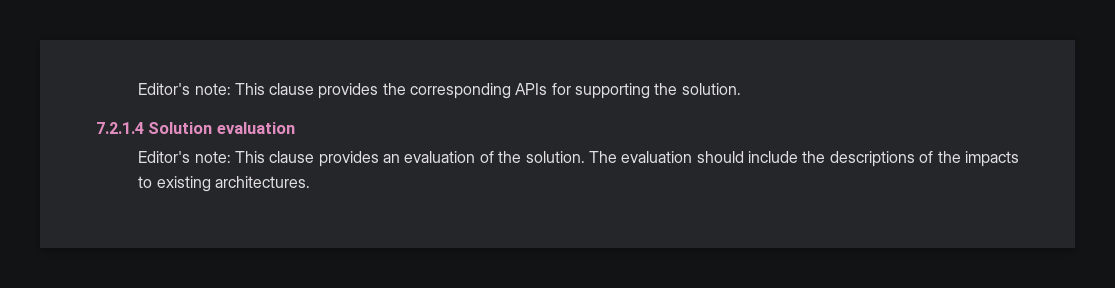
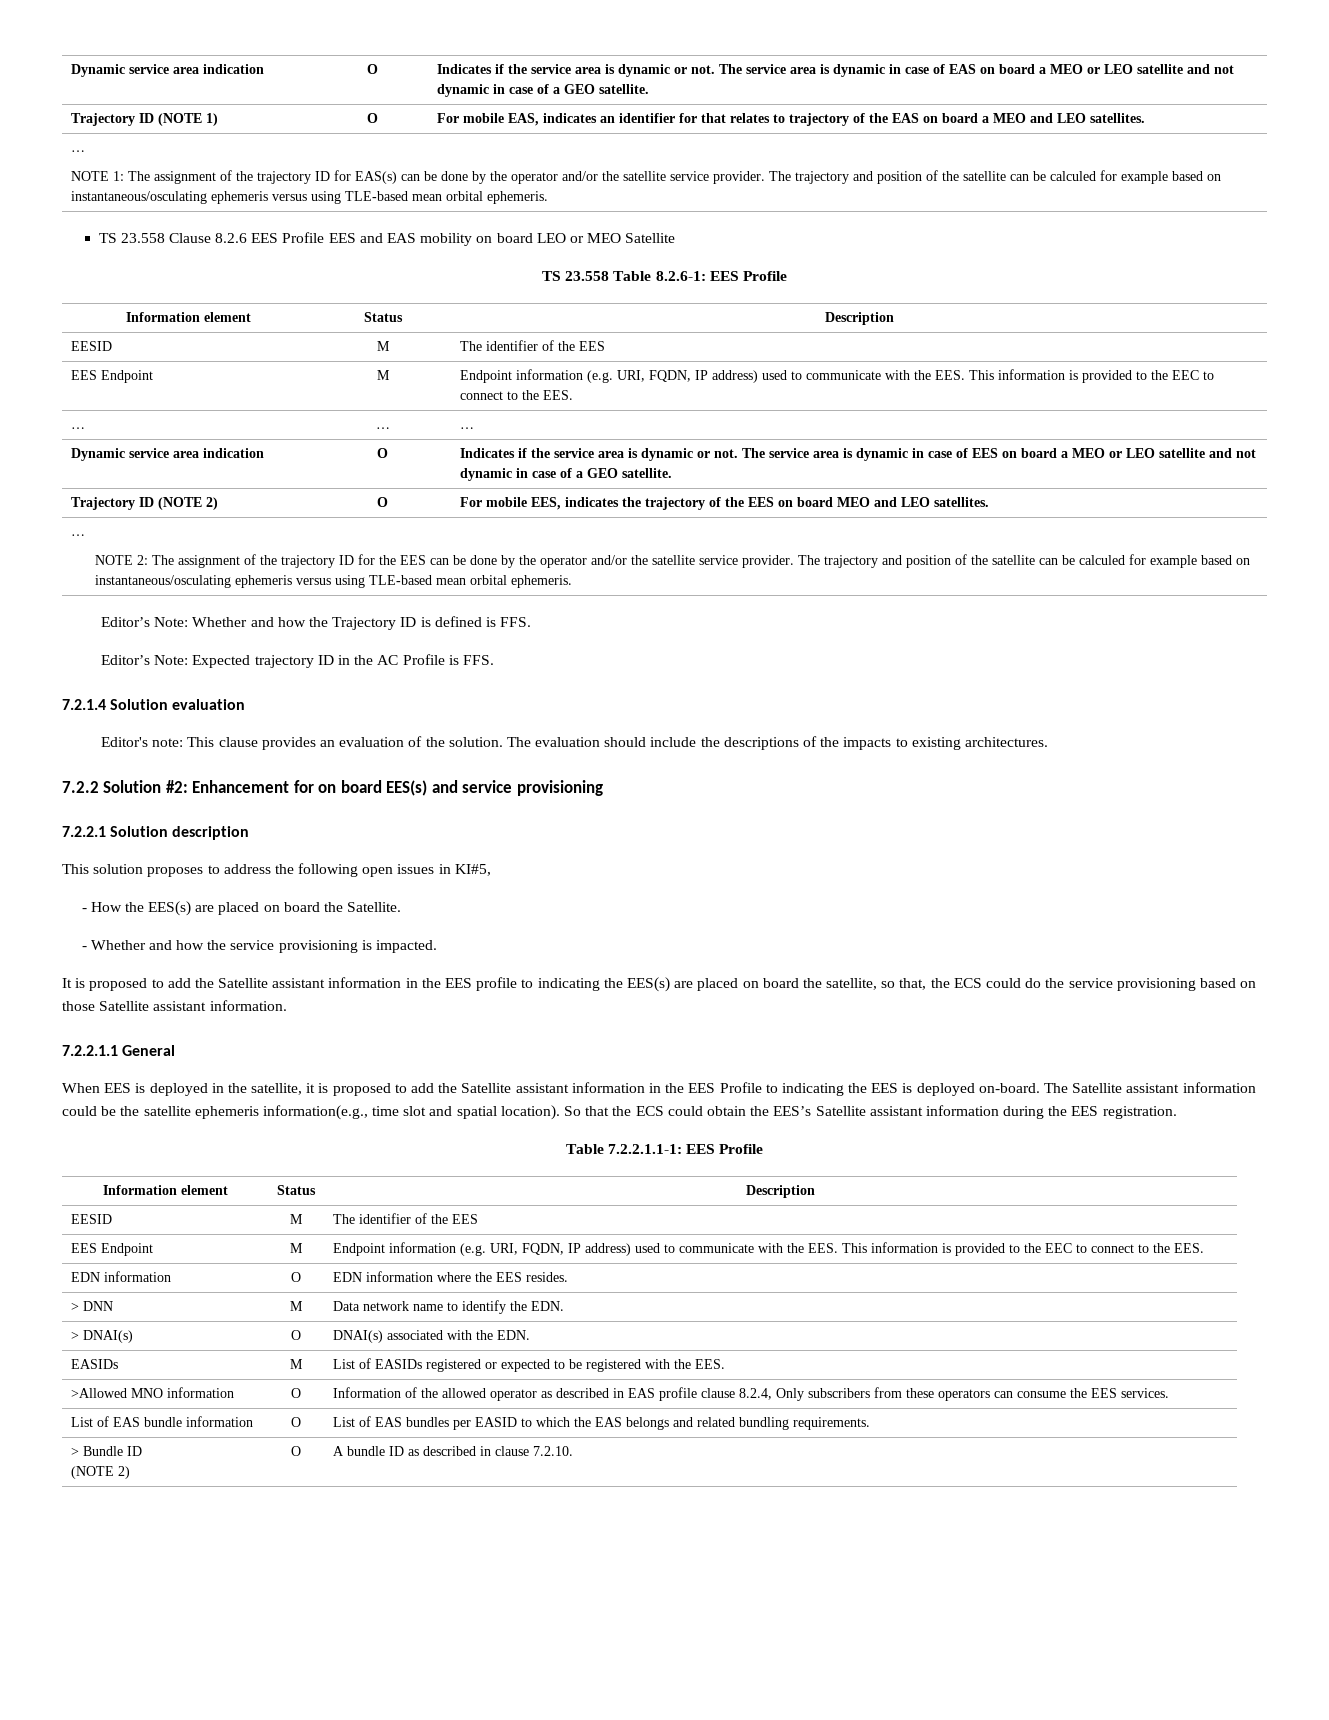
- Editor's note: This clause provides the corresponding APIs for supporting the solution.
+ Dynamic service area indication | O | Indicates if the service area is dynamic or not. The service area is dynamic in case of EAS on board a MEO or LEO satellite and not dynamic in case of a GEO satellite.
+ Trajectory ID (NOTE 1) | O | For mobile EAS, indicates an identifier for that relates to trajectory of the EAS on board a MEO and LEO satellites.
+ …
+ NOTE 1: The assignment of the trajectory ID for EAS(s) can be done by the operator and/or the satellite service provider. The trajectory and position of the satellite can be calculed for example based on instantaneous/osculating ephemeris versus using TLE-based mean orbital ephemeris.
+ TS 23.558 Clause 8.2.6 EES Profile EES and EAS mobility on board LEO or MEO Satellite
+ TS 23.558 Table 8.2.6-1: EES Profile
+ Information element | Status | Description
+ EESID | M | The identifier of the EES
+ EES Endpoint | M | Endpoint information (e.g. URI, FQDN, IP address) used to communicate with the EES. This information is provided to the EEC to connect to the EES.
+ … | … | …
+ Dynamic service area indication | O | Indicates if the service area is dynamic or not. The service area is dynamic in case of EES on board a MEO or LEO satellite and not dynamic in case of a GEO satellite.
+ Trajectory ID (NOTE 2) | O | For mobile EES, indicates the trajectory of the EES on board MEO and LEO satellites.
+ …
+ NOTE 2: The assignment of the trajectory ID for the EES can be done by the operator and/or the satellite service provider. The trajectory and position of the satellite can be calculed for example based on instantaneous/osculating ephemeris versus using TLE-based mean orbital ephemeris.
+ Editor’s Note: Whether and how the Trajectory ID is defined is FFS.
+ Editor’s Note: Expected trajectory ID in the AC Profile is FFS.
+ 7.2.2 Solution #2: Enhancement for on board EES(s) and service provisioning
+ 7.2.2.1 Solution description
+ This solution proposes to address the following open issues in KI#5,
+ - How the EES(s) are placed on board the Satellite.
+ - Whether and how the service provisioning is impacted.
+ It is proposed to add the Satellite assistant information in the EES profile to indicating the EES(s) are placed on board the satellite, so that, the ECS could do the service provisioning based on those Satellite assistant information.
+ 7.2.2.1.1 General
+ When EES is deployed in the satellite, it is proposed to add the Satellite assistant information in the EES Profile to indicating the EES is deployed on-board. The Satellite assistant information could be the satellite ephemeris information(e.g., time slot and spatial location). So that the ECS could obtain the EES’s Satellite assistant information during the EES registration.
+ Table 7.2.2.1.1-1: EES Profile
+ Information element | Status | Description
+ EESID | M | The identifier of the EES
+ EES Endpoint | M | Endpoint information (e.g. URI, FQDN, IP address) used to communicate with the EES. This information is provided to the EEC to connect to the EES.
+ EDN information | O | EDN information where the EES resides.
+ > DNN | M | Data network name to identify the EDN.
+ > DNAI(s) | O | DNAI(s) associated with the EDN.
+ EASIDs | M | List of EASIDs registered or expected to be registered with the EES.
+ >Allowed MNO information | O | Information of the allowed operator as described in EAS profile clause 8.2.4, Only subscribers from these operators can consume the EES services.
+ List of EAS bundle information | O | List of EAS bundles per EASID to which the EAS belongs and related bundling requirements.
+ > Bundle ID
+ (NOTE 2) | O | A bundle ID as described in clause 7.2.10.

